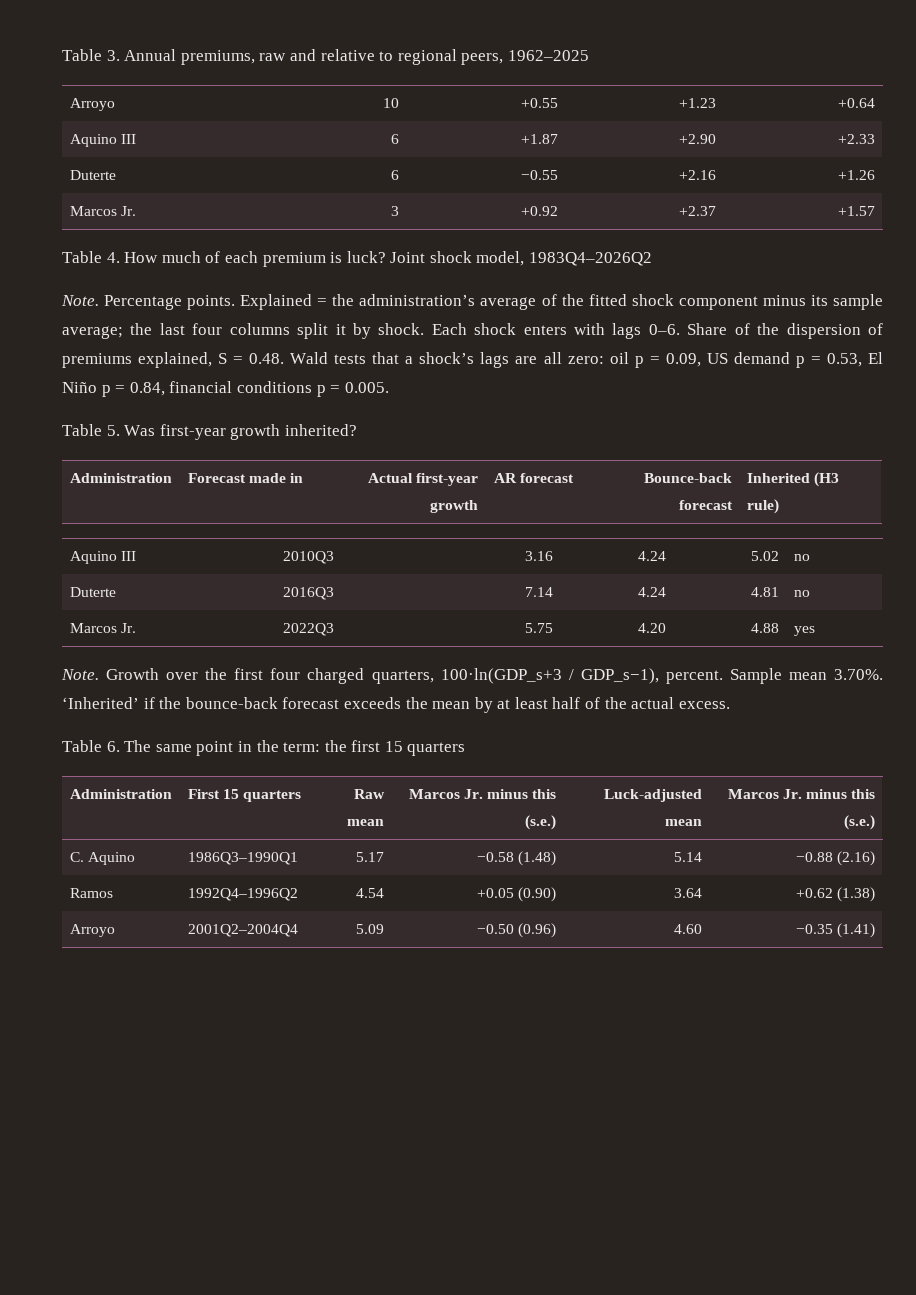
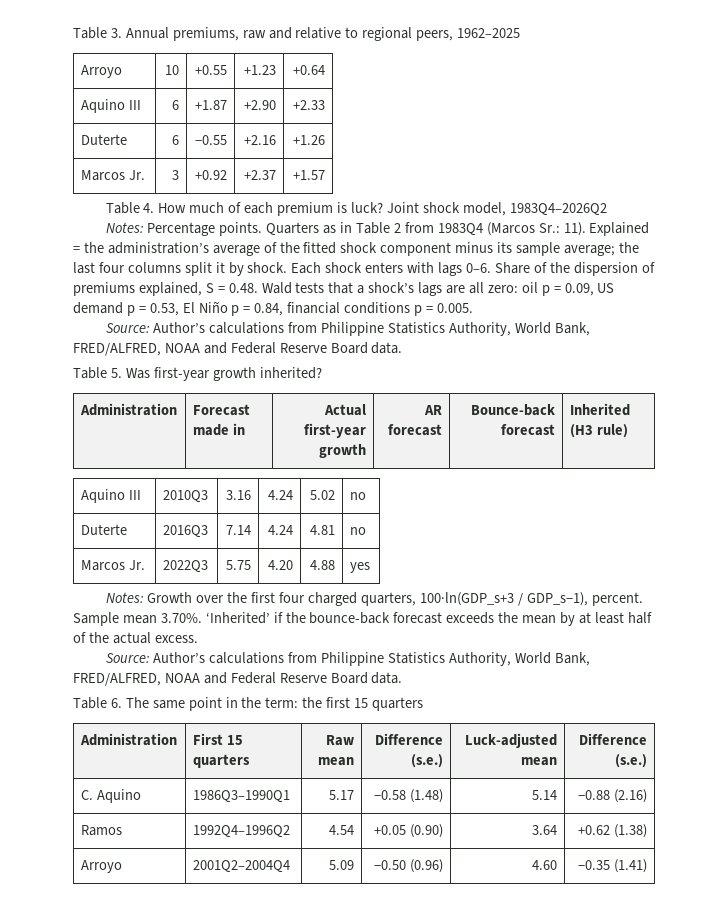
- Note. Percentage points.
+ Notes: Percentage points.
+ Quarters as in Table 2 from 1983Q4 (Marcos Sr.: 11).
  Share of the dispersion of premiums explained, S = 0.48. Wald tests that a shock’s lags are all zero: oil p = 0.09, US demand p = 0.53, El Niño p = 0.84, financial conditions p = 0.005.
+ Source: Author’s calculations from Philippine Statistics Authority, World Bank, FRED/ALFRED, NOAA and Federal Reserve Board data.
- Note. Growth over the first four charged quarters, 100·ln(GDP_s+3 / GDP_s−1), percent.
+ Notes: Growth over the first four charged quarters, 100·ln(GDP_s+3 / GDP_s−1), percent.
  Sample mean 3.70%. ‘Inherited’ if the bounce-back forecast exceeds the mean by at least half of the actual excess.
+ Source: Author’s calculations from Philippine Statistics Authority, World Bank, FRED/ALFRED, NOAA and Federal Reserve Board data.
- Administration | First 15 quarters | Raw mean | Marcos Jr. minus this (s.e.) | Luck-adjusted mean | Marcos Jr. minus this (s.e.)
+ Administration | First 15 quarters | Raw mean | Difference (s.e.) | Luck-adjusted mean | Difference (s.e.)

